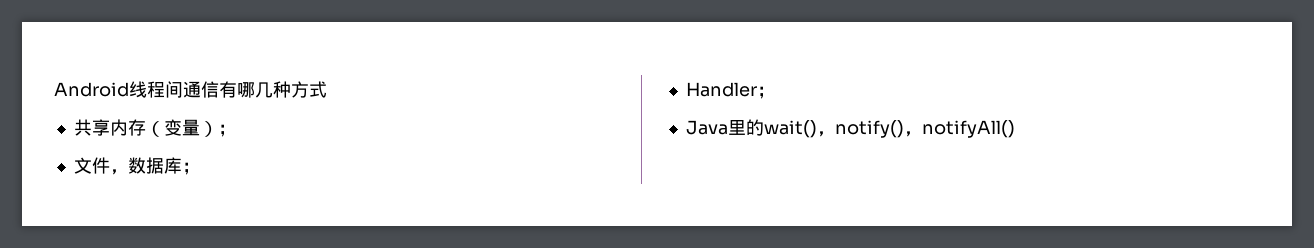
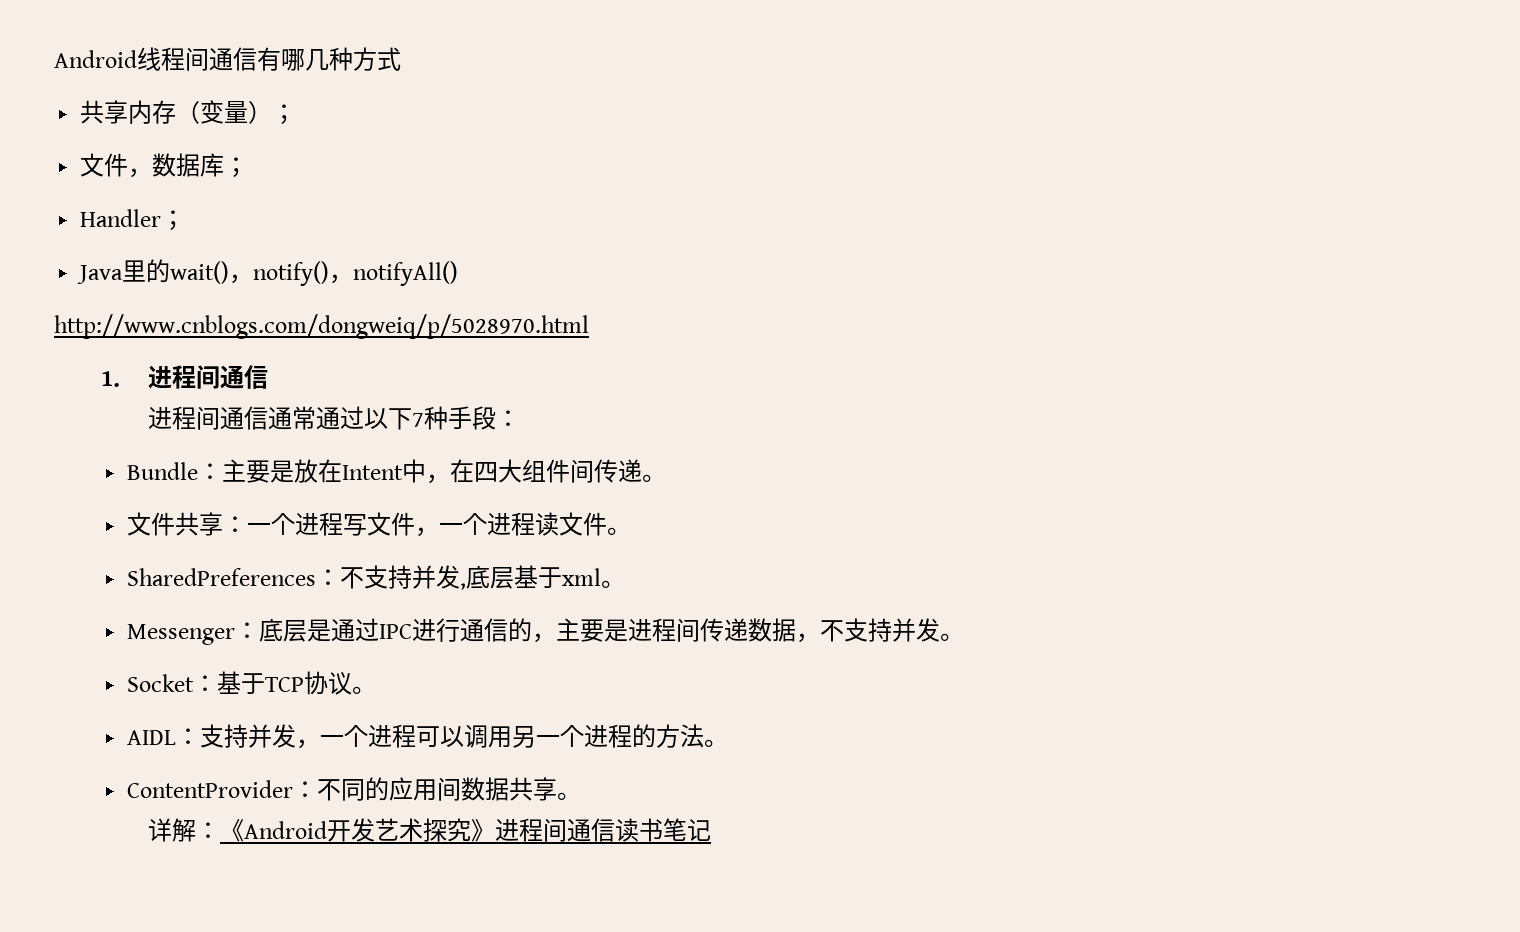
+ http://www.cnblogs.com/dongweiq/p/5028970.html
+ 1.进程间通信
+ 进程间通信通常通过以下7种手段：
+ Bundle：主要是放在Intent中，在四大组件间传递。
+ 文件共享：一个进程写文件，一个进程读文件。
+ SharedPreferences：不支持并发,底层基于xml。
+ Messenger：底层是通过IPC进行通信的，主要是进程间传递数据，不支持并发。
+ Socket：基于TCP协议。
+ AIDL：支持并发，一个进程可以调用另一个进程的方法。
+ ContentProvider：不同的应用间数据共享。
+ 详解：《Android开发艺术探究》进程间通信读书笔记

